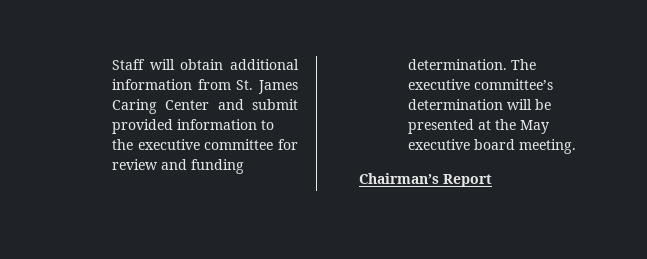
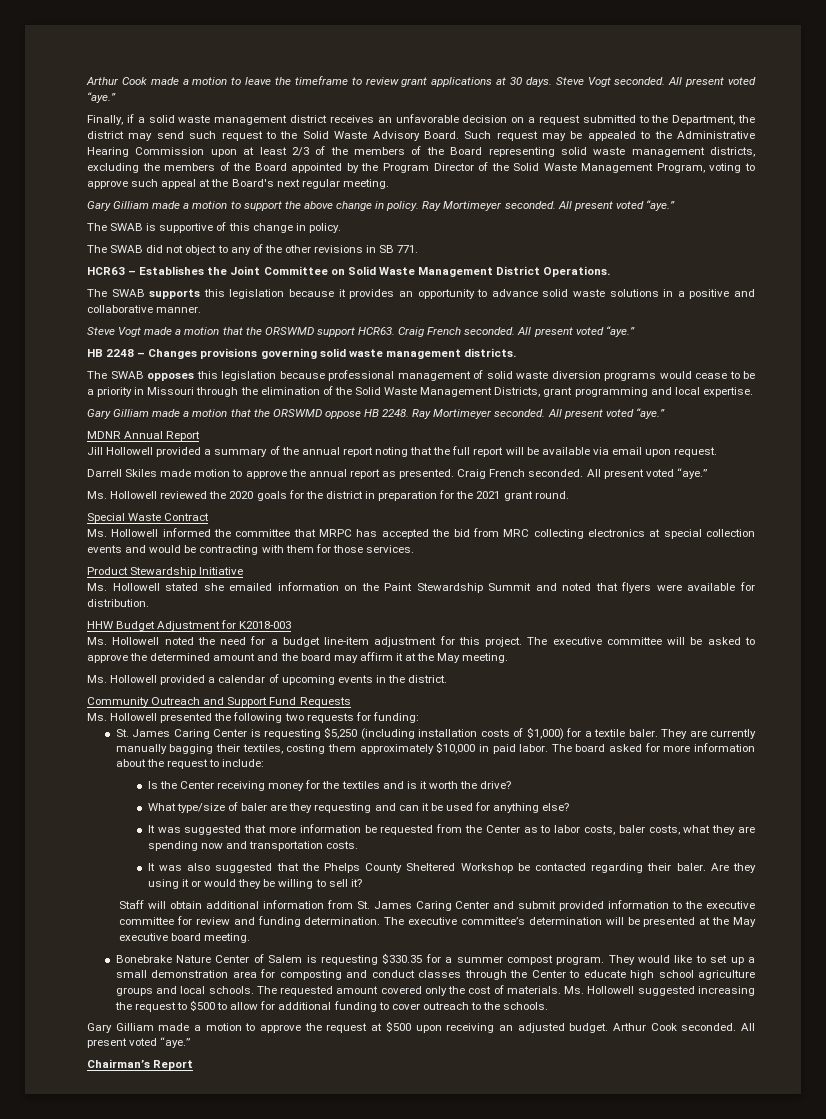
+ Arthur Cook made a motion to leave the timeframe to review grant applications at 30 days. Steve Vogt seconded. All present voted “aye.”
+ Finally, if a solid waste management district receives an unfavorable decision on a request submitted to the Department, the district may send such request to the Solid Waste Advisory Board. Such request may be appealed to the Administrative Hearing Commission upon at least 2/3 of the members of the Board representing solid waste management districts, excluding the members of the Board appointed by the Program Director of the Solid Waste Management Program, voting to approve such appeal at the Board's next regular meeting.
+ Gary Gilliam made a motion to support the above change in policy. Ray Mortimeyer seconded. All present voted “aye.”
+ The SWAB is supportive of this change in policy.
+ The SWAB did not object to any of the other revisions in SB 771.
+ HCR63 – Establishes the Joint Committee on Solid Waste Management District Operations.
+ The SWAB supports this legislation because it provides an opportunity to advance solid waste solutions in a positive and collaborative manner.
+ Steve Vogt made a motion that the ORSWMD support HCR63. Craig French seconded. All present voted “aye.”
+ HB 2248 – Changes provisions governing solid waste management districts.
+ The SWAB opposes this legislation because professional management of solid waste diversion programs would cease to be a priority in Missouri through the elimination of the Solid Waste Management Districts, grant programming and local expertise.
+ Gary Gilliam made a motion that the ORSWMD oppose HB 2248. Ray Mortimeyer seconded. All present voted “aye.”
+ MDNR Annual Report
+ Jill Hollowell provided a summary of the annual report noting that the full report will be available via email upon request.
+ Darrell Skiles made motion to approve the annual report as presented. Craig French seconded. All present voted “aye.”
+ Ms. Hollowell reviewed the 2020 goals for the district in preparation for the 2021 grant round.
+ Special Waste Contract
+ Ms. Hollowell informed the committee that MRPC has accepted the bid from MRC collecting electronics at special collection events and would be contracting with them for those services.
+ Product Stewardship Initiative
+ Ms. Hollowell stated she emailed information on the Paint Stewardship Summit and noted that flyers were available for distribution.
+ HHW Budget Adjustment for K2018-003
+ Ms. Hollowell noted the need for a budget line-item adjustment for this project. The executive committee will be asked to approve the determined amount and the board may affirm it at the May meeting.
+ Ms. Hollowell provided a calendar of upcoming events in the district.
+ Community Outreach and Support Fund Requests
+ Ms. Hollowell presented the following two requests for funding:
+ St. James Caring Center is requesting $5,250 (including installation costs of $1,000) for a textile baler. They are currently manually bagging their textiles, costing them approximately $10,000 in paid labor. The board asked for more information about the request to include:
+ Is the Center receiving money for the textiles and is it worth the drive?
+ What type/size of baler are they requesting and can it be used for anything else?
+ It was suggested that more information be requested from the Center as to labor costs, baler costs, what they are spending now and transportation costs.
+ It was also suggested that the Phelps County Sheltered Workshop be contacted regarding their baler. Are they using it or would they be willing to sell it?
+ Bonebrake Nature Center of Salem is requesting $330.35 for a summer compost program. They would like to set up a small demonstration area for composting and conduct classes through the Center to educate high school agriculture groups and local schools. The requested amount covered only the cost of materials. Ms. Hollowell suggested increasing the request to $500 to allow for additional funding to cover outreach to the schools.
+ Gary Gilliam made a motion to approve the request at $500 upon receiving an adjusted budget. Arthur Cook seconded. All present voted “aye.”

